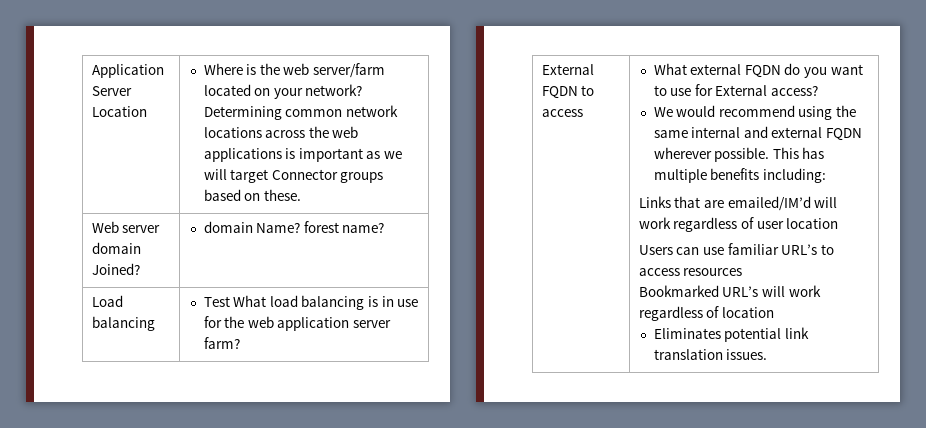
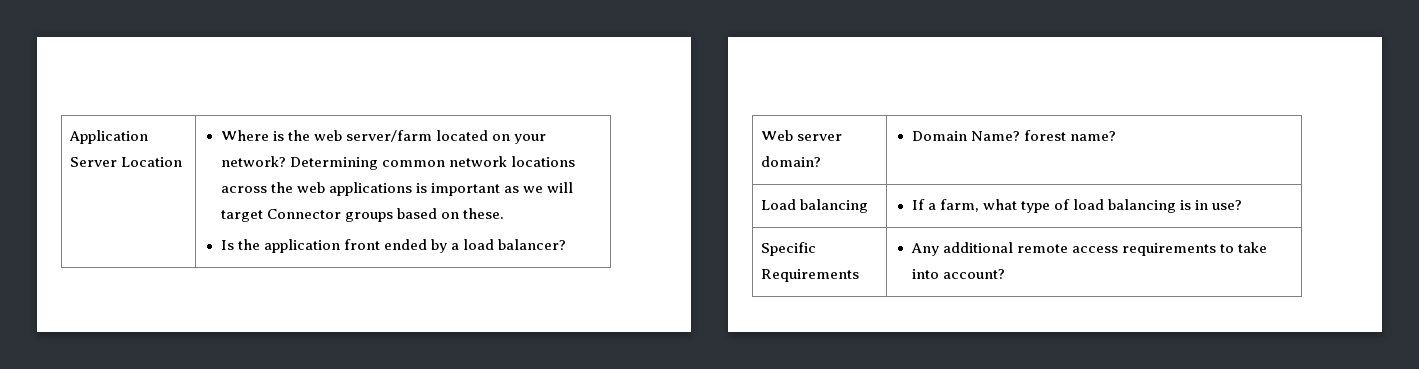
  Application Server Location | Where is the web server/farm located on your network? Determining common network locations across the web applications is important as we will target Connector groups based on these.
+ Is the application front ended by a load balancer?
- Web server domain Joined? | domain Name? forest name?
+ Web server domain? | Domain Name? forest name?
- Load balancing | Test What load balancing is in use for the web application server farm?
- External FQDN to access | What external FQDN do you want to use for External access?
- We would recommend using the same internal and external FQDN wherever possible. This has multiple benefits including:
- Links that are emailed/IM’d will work regardless of user location
- Users can use familiar URL’s to access resources
- Bookmarked URL’s will work regardless of location
- Eliminates potential link translation issues.
+ Load balancing | If a farm, what type of load balancing is in use?
+ Specific Requirements | Any additional remote access requirements to take into account?

